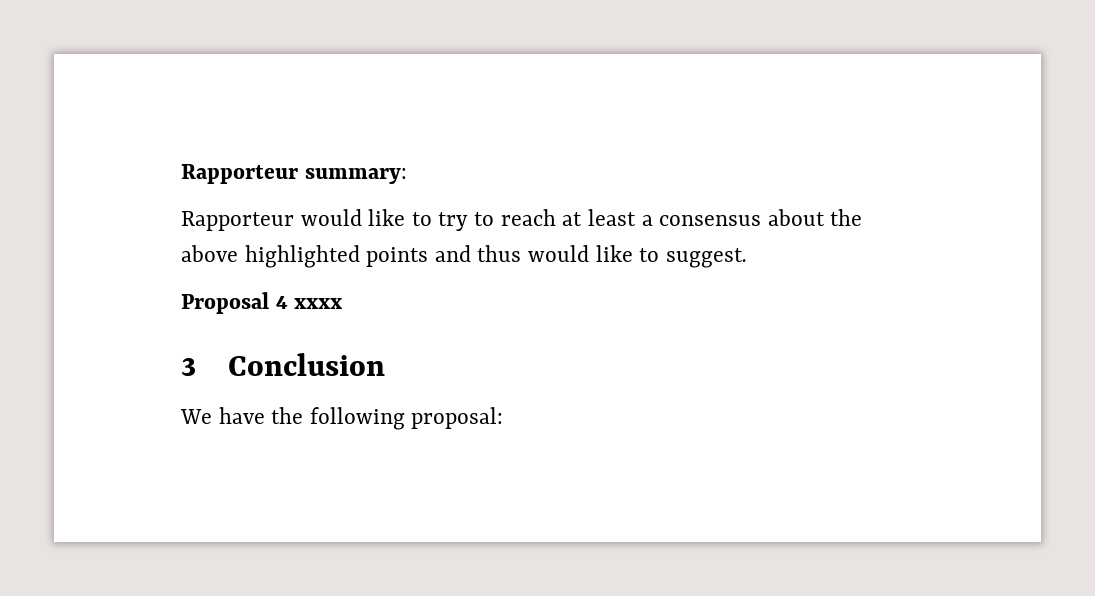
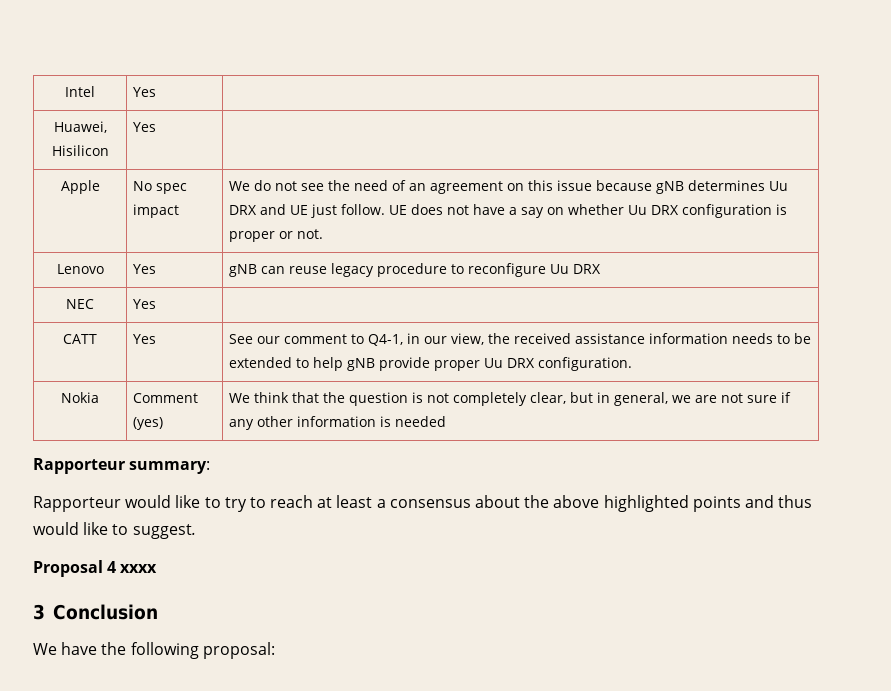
+ Intel | Yes |
+ Huawei, Hisilicon | Yes |
+ Apple | No spec impact | We do not see the need of an agreement on this issue because gNB determines Uu DRX and UE just follow. UE does not have a say on whether Uu DRX configuration is proper or not.
+ Lenovo | Yes | gNB can reuse legacy procedure to reconfigure Uu DRX
+ NEC | Yes |
+ CATT | Yes | See our comment to Q4-1, in our view, the received assistance information needs to be extended to help gNB provide proper Uu DRX configuration.
+ Nokia | Comment (yes) | We think that the question is not completely clear, but in general, we are not sure if any other information is needed

